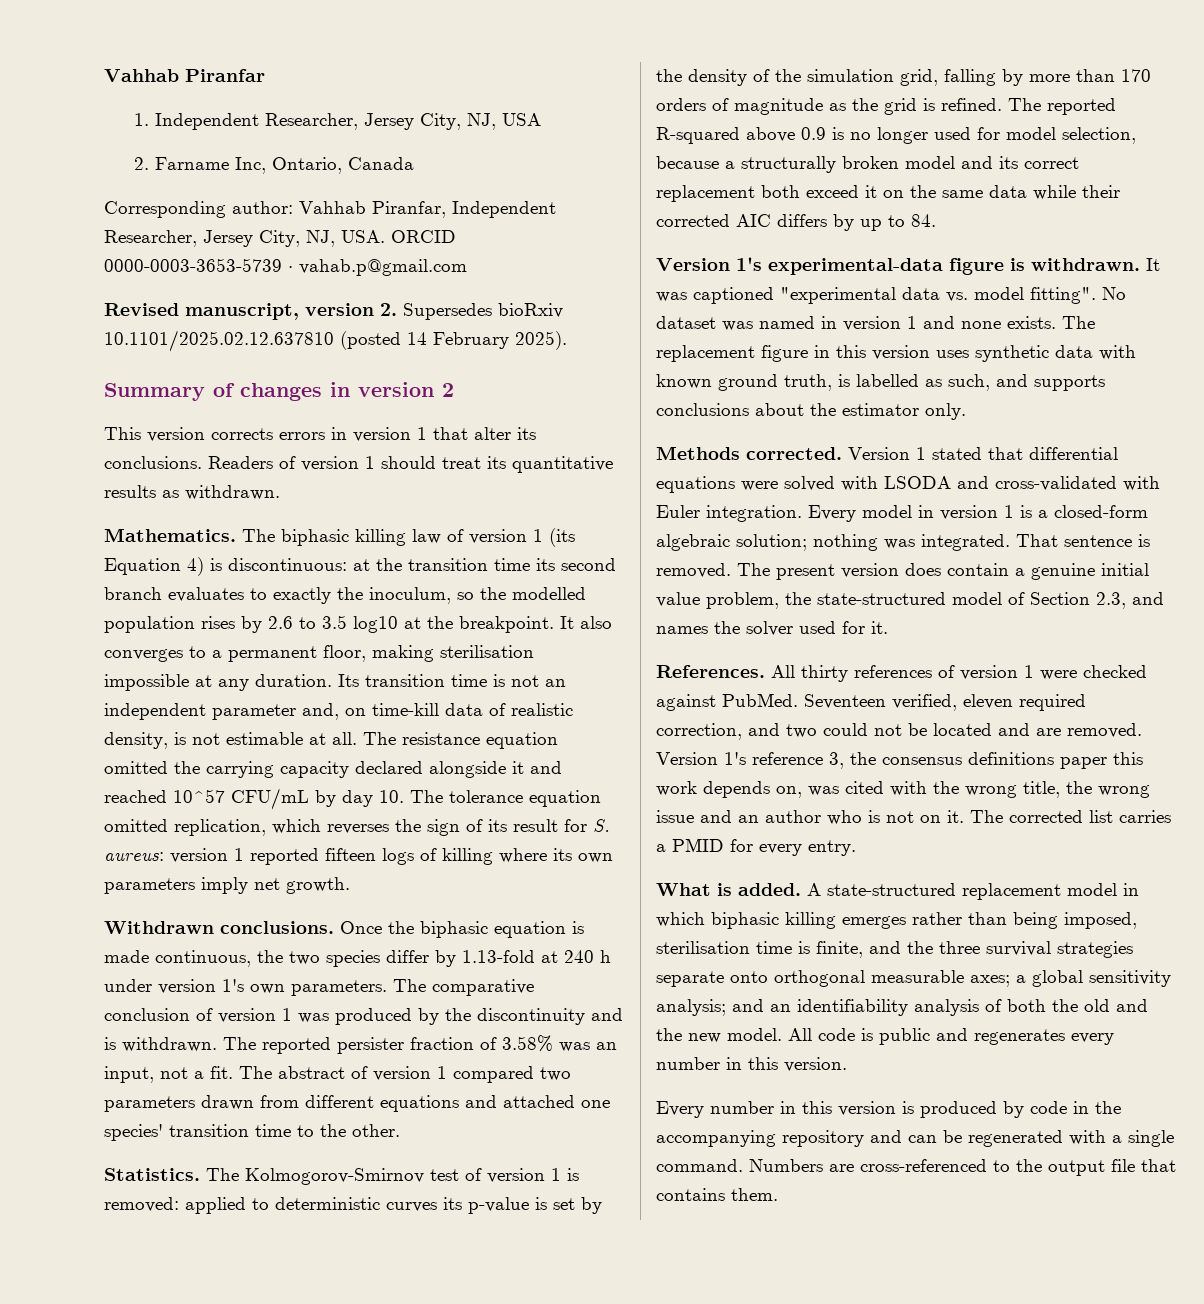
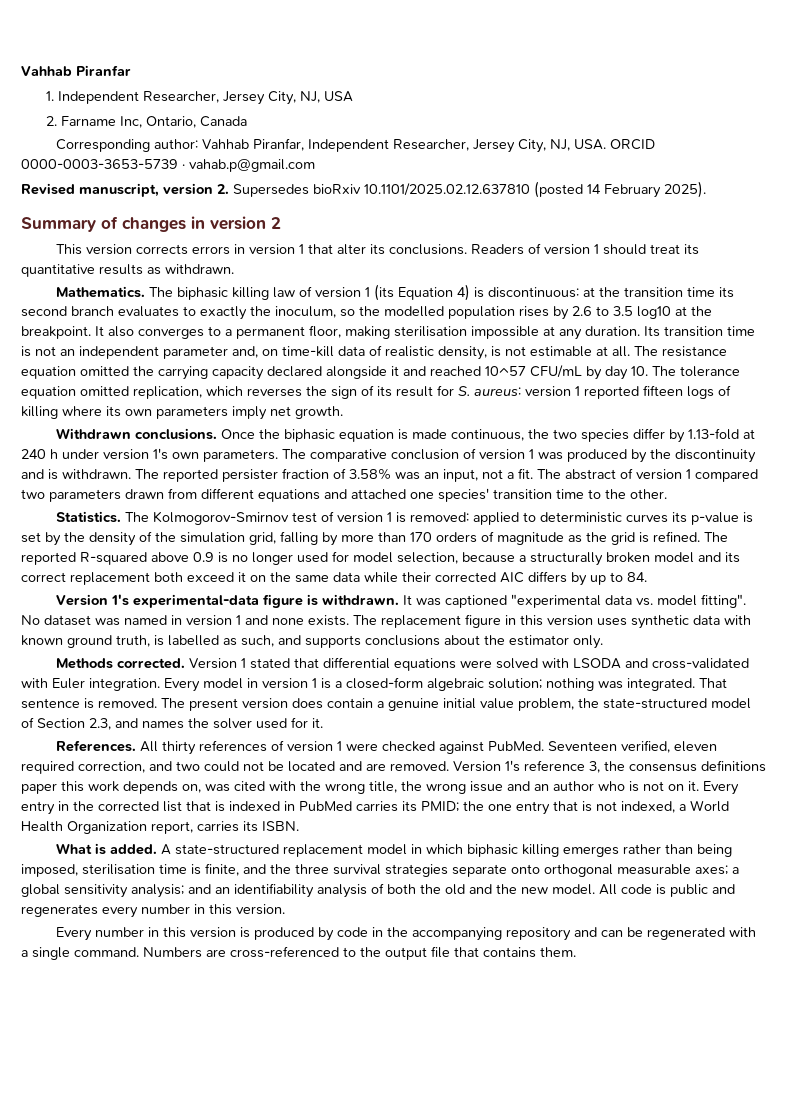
- The corrected list carries a PMID for every entry.
+ Every entry in the corrected list that is indexed in PubMed carries its PMID; the one entry that is not indexed, a World Health Organization report, carries its ISBN.

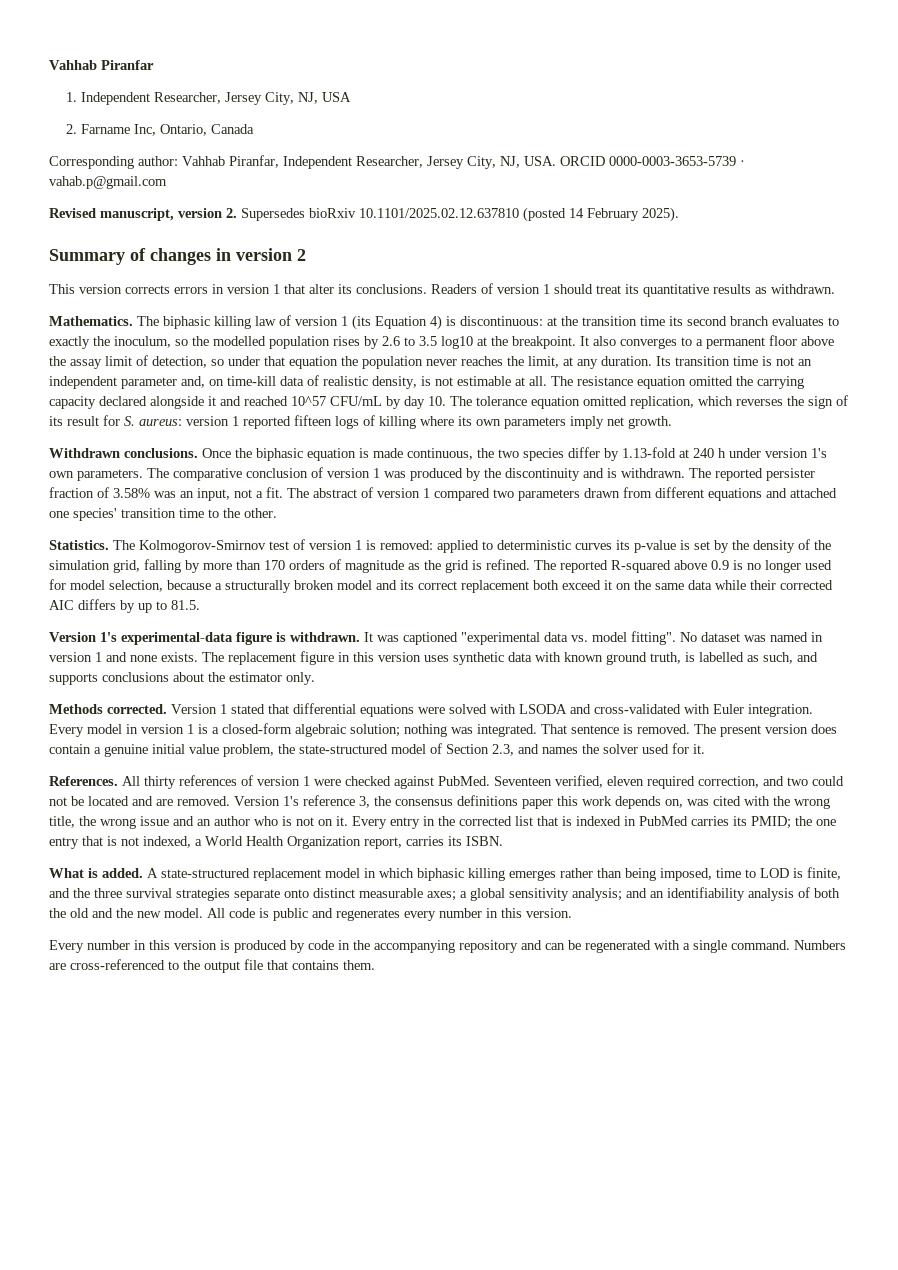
- It also converges to a permanent floor, making sterilisation impossible at any duration.
+ It also converges to a permanent floor above the assay limit of detection, so under that equation the population never reaches the limit, at any duration.
- The reported R-squared above 0.9 is no longer used for model selection, because a structurally broken model and its correct replacement both exceed it on the same data while their corrected AIC differs by up to 84.
+ The reported R-squared above 0.9 is no longer used for model selection, because a structurally broken model and its correct replacement both exceed it on the same data while their corrected AIC differs by up to 81.5.
- A state-structured replacement model in which biphasic killing emerges rather than being imposed, sterilisation time is finite, and the three survival strategies separate onto orthogonal measurable axes; a global sensitivity analysis; and an identifiability analysis of both the old and the new model.
+ A state-structured replacement model in which biphasic killing emerges rather than being imposed, time to LOD is finite, and the three survival strategies separate onto distinct measurable axes; a global sensitivity analysis; and an identifiability analysis of both the old and the new model.

